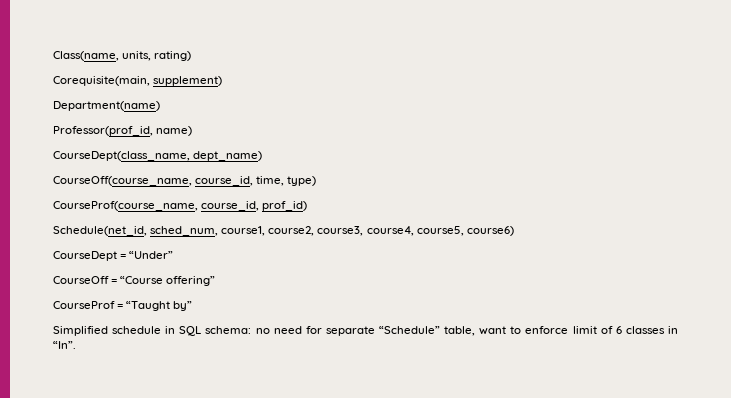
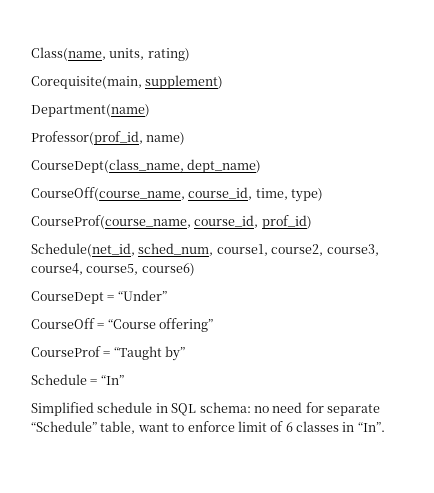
+ Schedule = “In”

